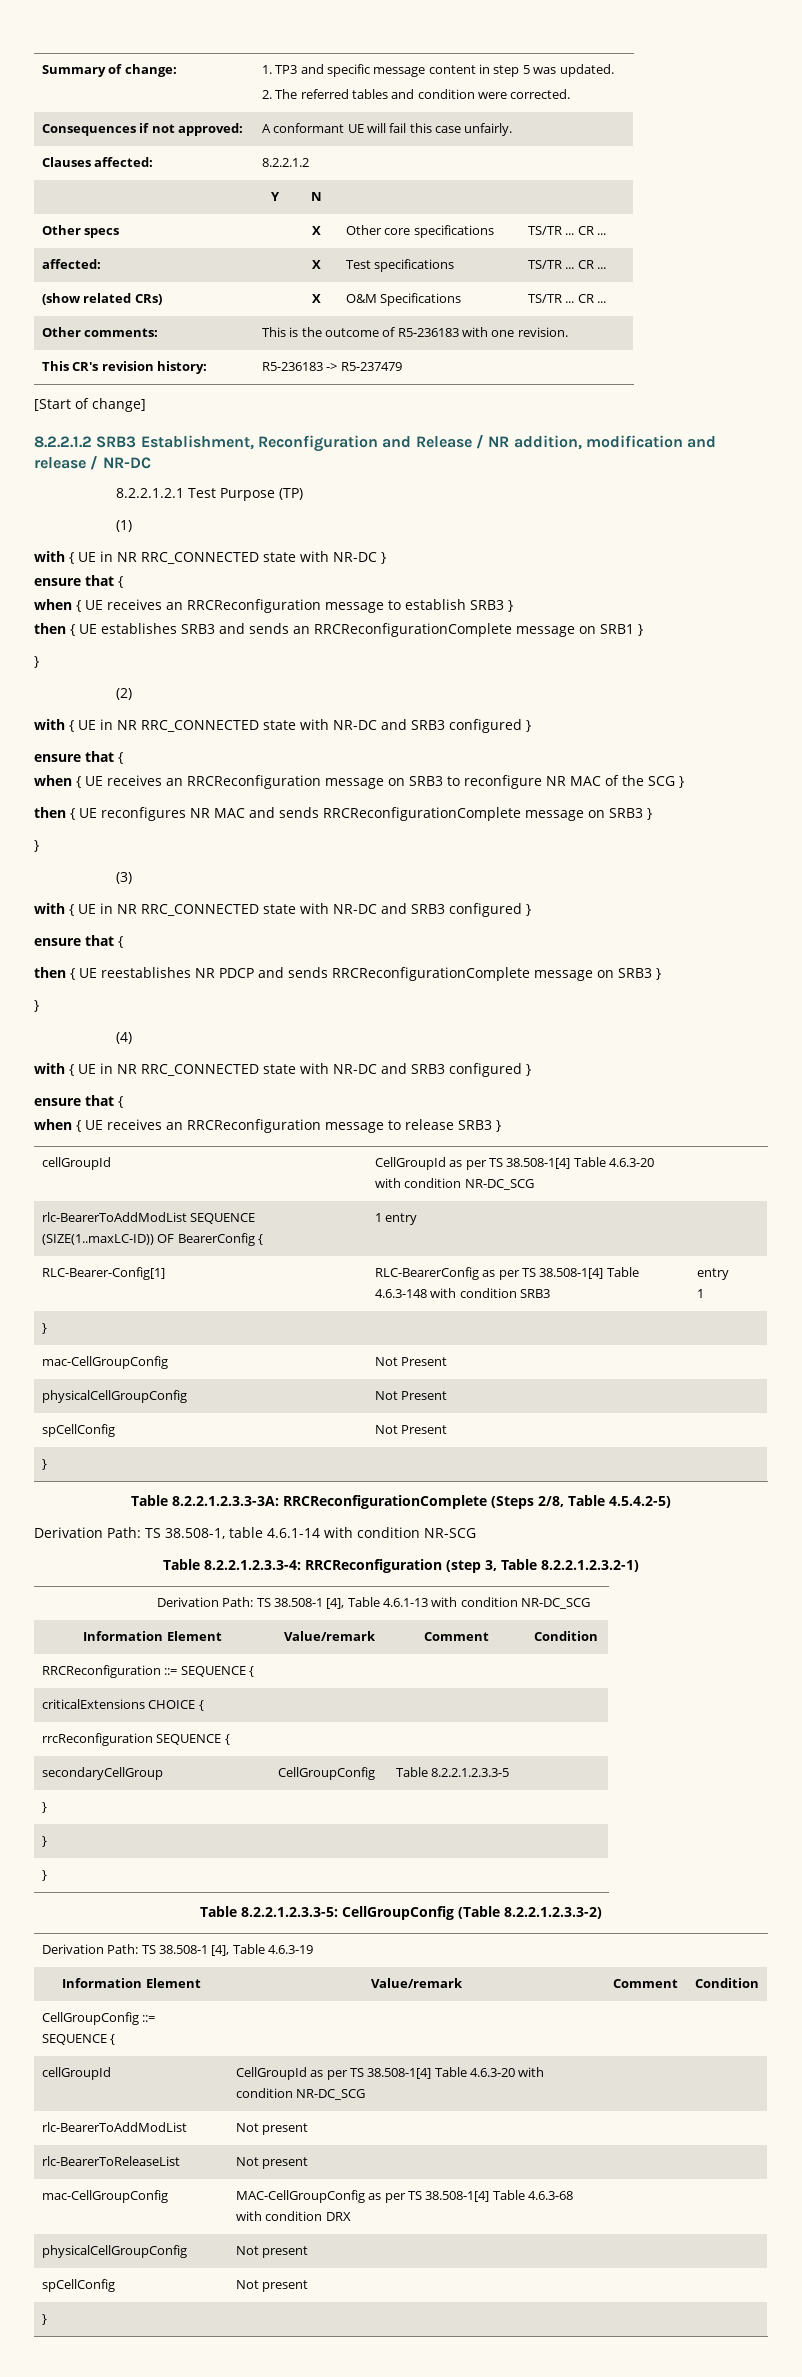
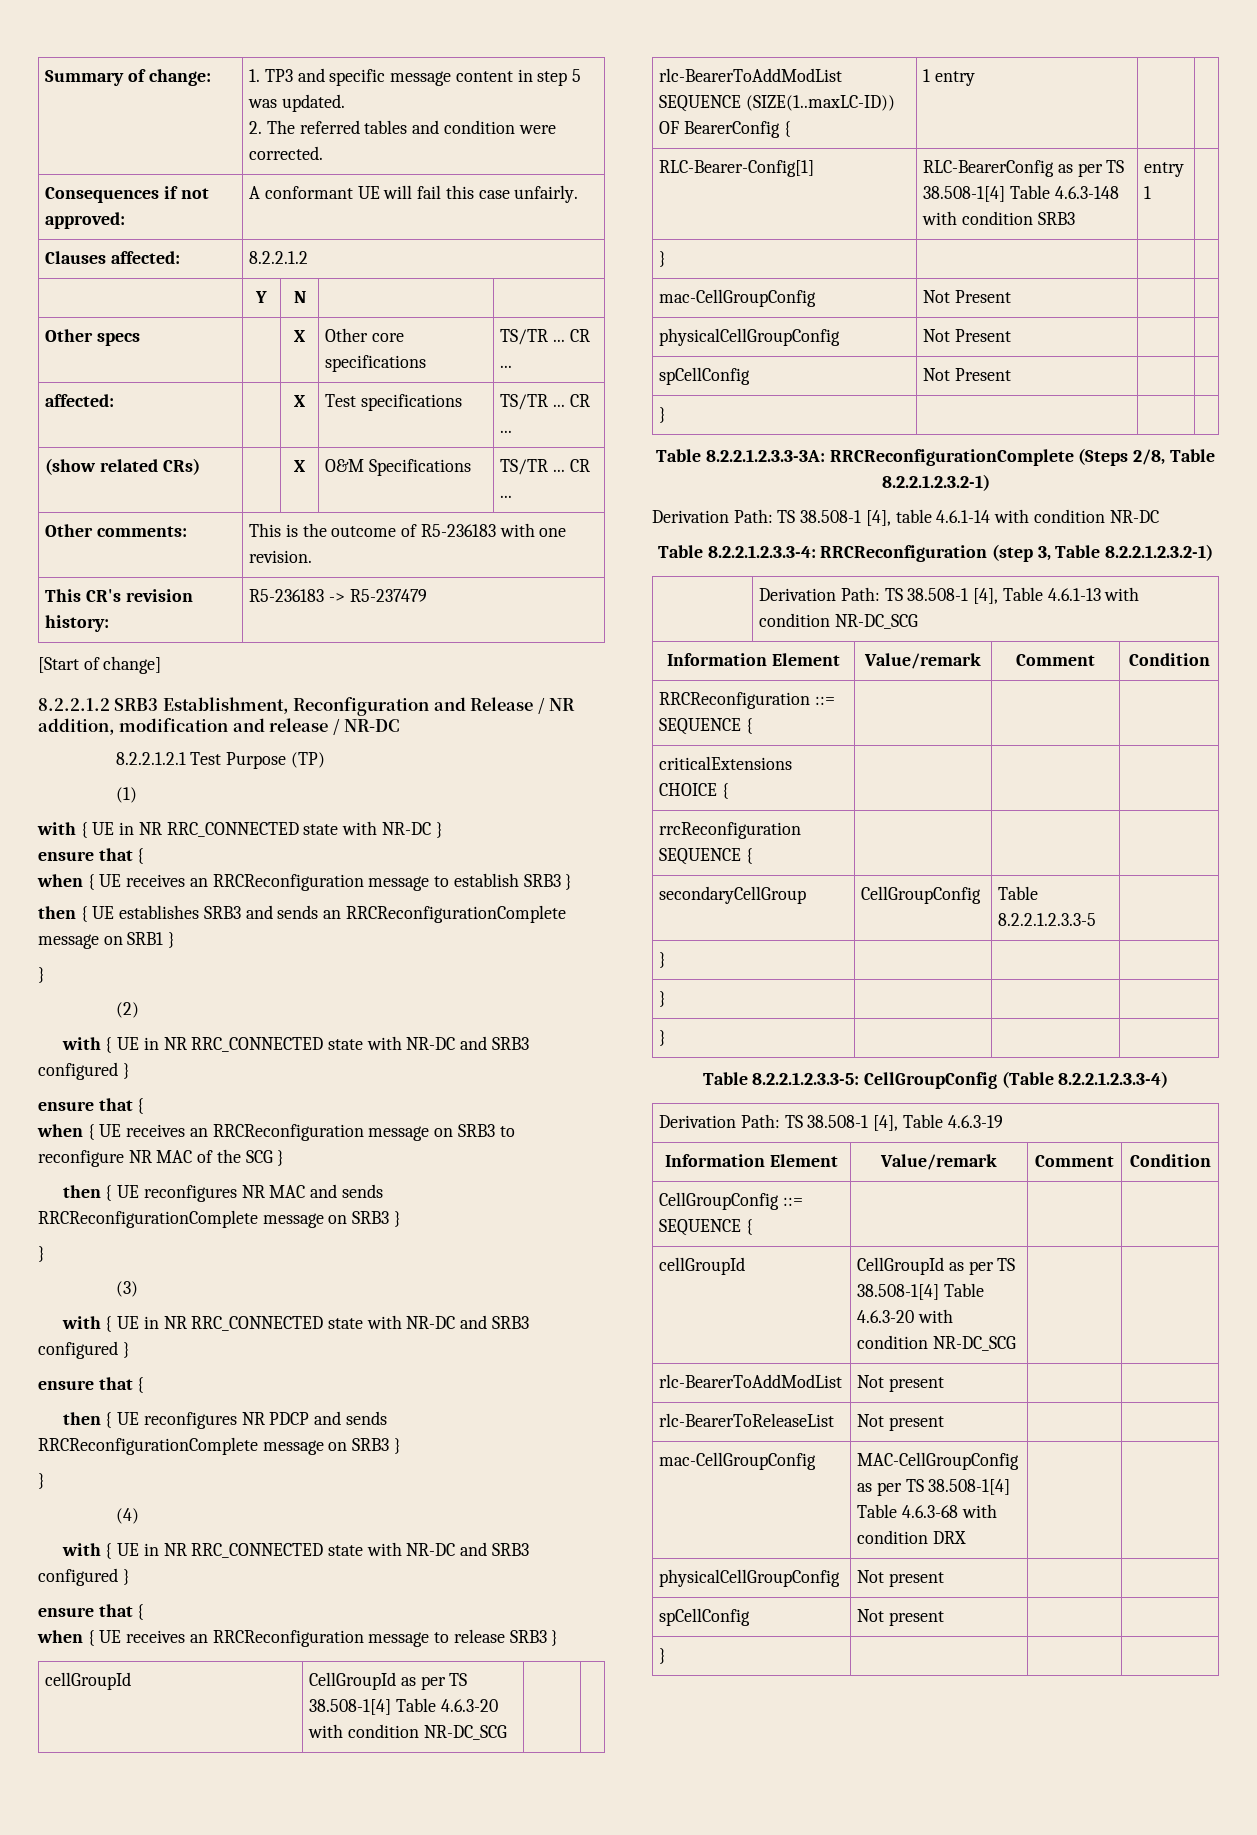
- then { UE reestablishes NR PDCP and sends RRCReconfigurationComplete message on SRB3 }
+ then { UE reconfigures NR PDCP and sends RRCReconfigurationComplete message on SRB3 }
- Table 8.2.2.1.2.3.3-3A: RRCReconfigurationComplete (Steps 2/8, Table 4.5.4.2-5)
- Derivation Path: TS 38.508-1, table 4.6.1-14 with condition NR-SCG
+ Table 8.2.2.1.2.3.3-3A: RRCReconfigurationComplete (Steps 2/8, Table 8.2.2.1.2.3.2-1)
+ Derivation Path: TS 38.508-1 [4], table 4.6.1-14 with condition NR-DC
- Table 8.2.2.1.2.3.3-5: CellGroupConfig (Table 8.2.2.1.2.3.3-2)
+ Table 8.2.2.1.2.3.3-5: CellGroupConfig (Table 8.2.2.1.2.3.3-4)

